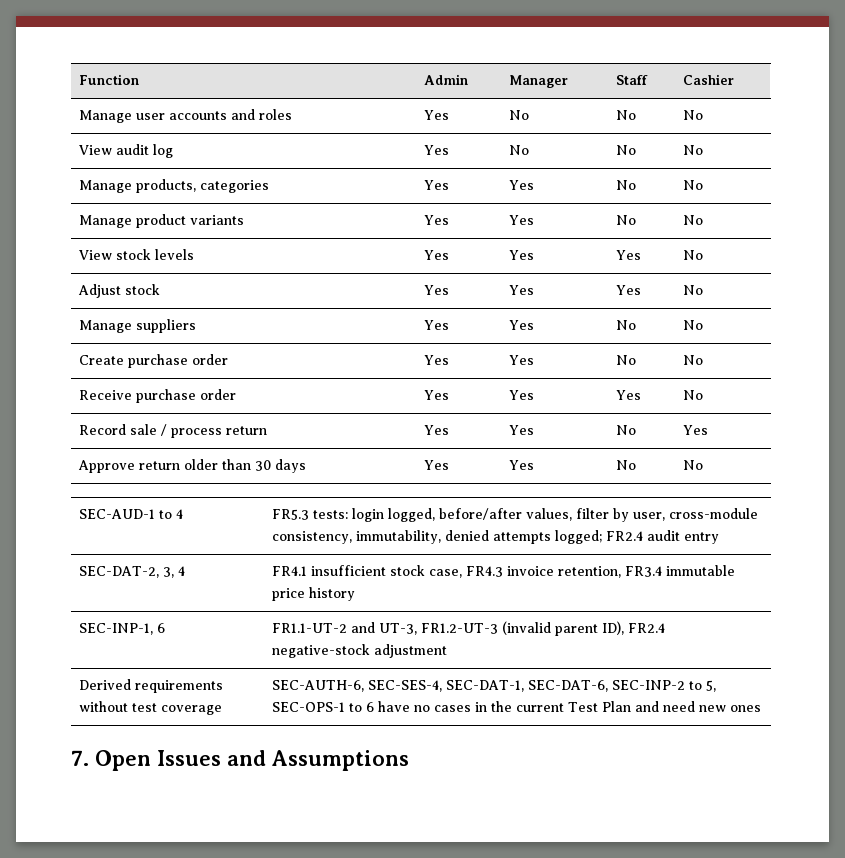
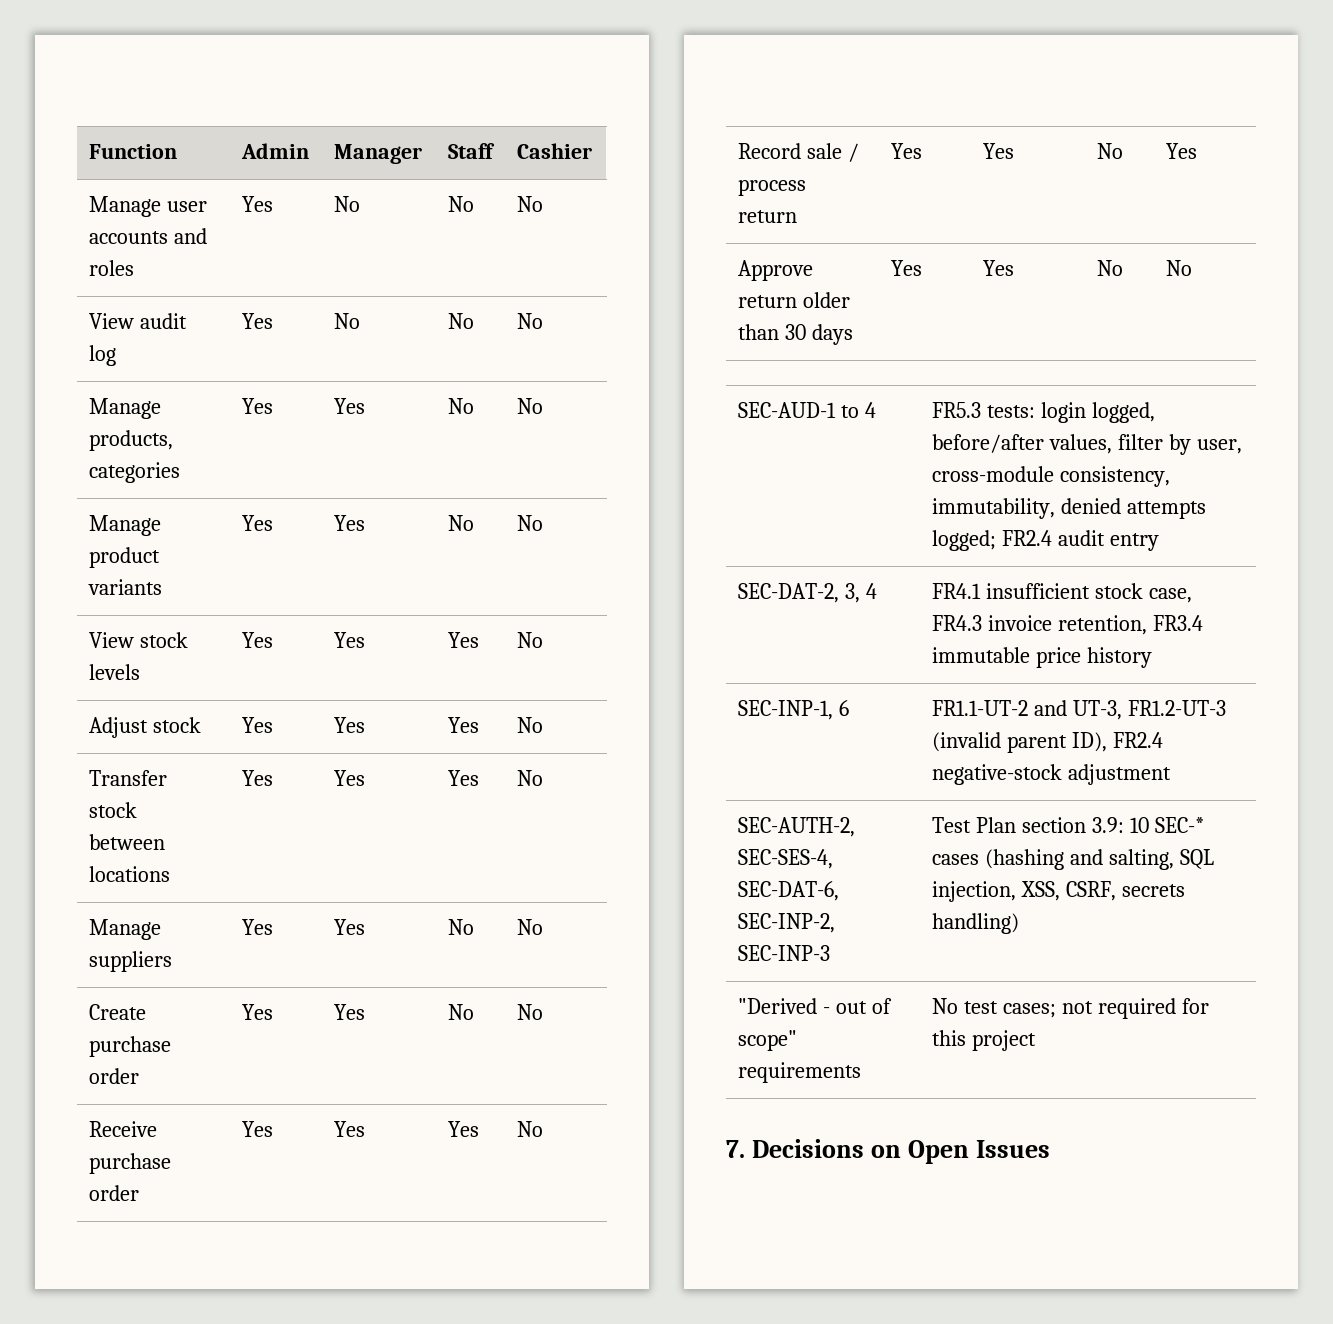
+ Transfer stock between locations | Yes | Yes | Yes | No
- Derived requirements without test coverage | SEC-AUTH-6, SEC-SES-4, SEC-DAT-1, SEC-DAT-6, SEC-INP-2 to 5, SEC-OPS-1 to 6 have no cases in the current Test Plan and need new ones
- 7. Open Issues and Assumptions
+ SEC-AUTH-2, SEC-SES-4, SEC-DAT-6, SEC-INP-2, SEC-INP-3 | Test Plan section 3.9: 10 SEC-* cases (hashing and salting, SQL injection, XSS, CSRF, secrets handling)
+ "Derived - out of scope" requirements | No test cases; not required for this project
+ 7. Decisions on Open Issues

